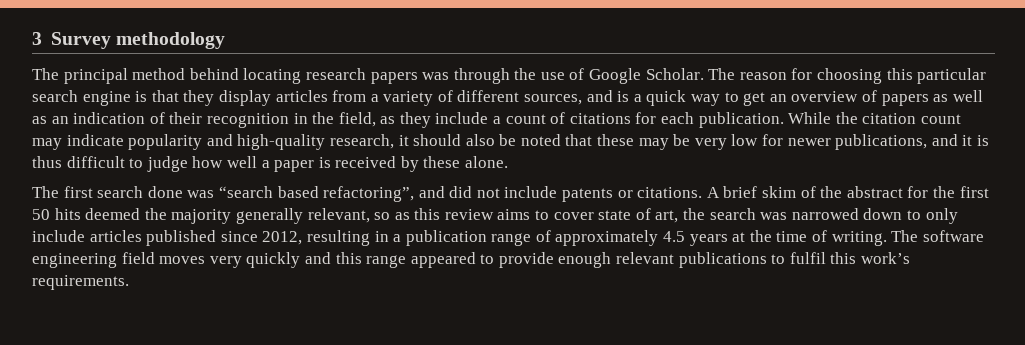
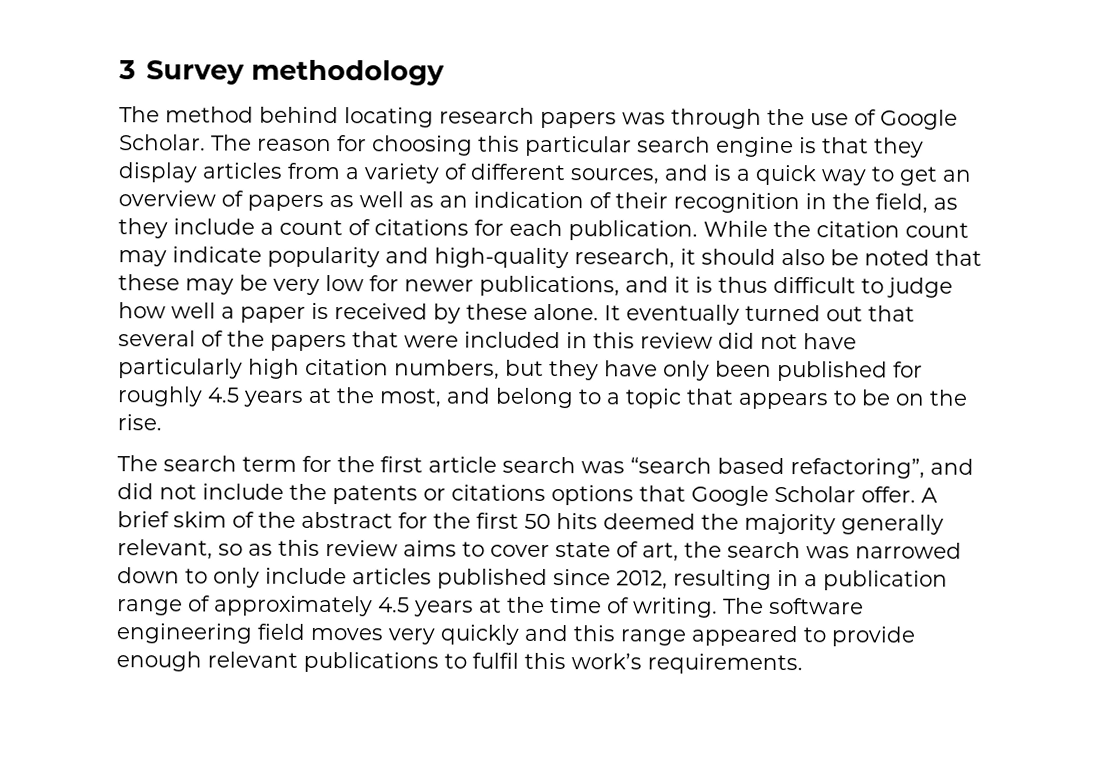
- The principal method behind locating research papers was through the use of Google Scholar.
+ The method behind locating research papers was through the use of Google Scholar.
- While the citation count may indicate popularity and high-quality research, it should also be noted that these may be very low for newer publications, and it is thus difficult to judge how well a paper is received by these alone.
- The first search done was “search based refactoring”, and did not include patents or citations.
+ While the citation count may indicate popularity and high-quality research, it should also be noted that these may be very low for newer publications, and it is thus difficult to judge how well a paper is received by these alone. It eventually turned out that several of the papers that were included in this review did not have particularly high citation numbers, but they have only been published for roughly 4.5 years at the most, and belong to a topic that appears to be on the rise.
+ The search term for the first article search was “search based refactoring”, and did not include the patents or citations options that Google Scholar offer.

